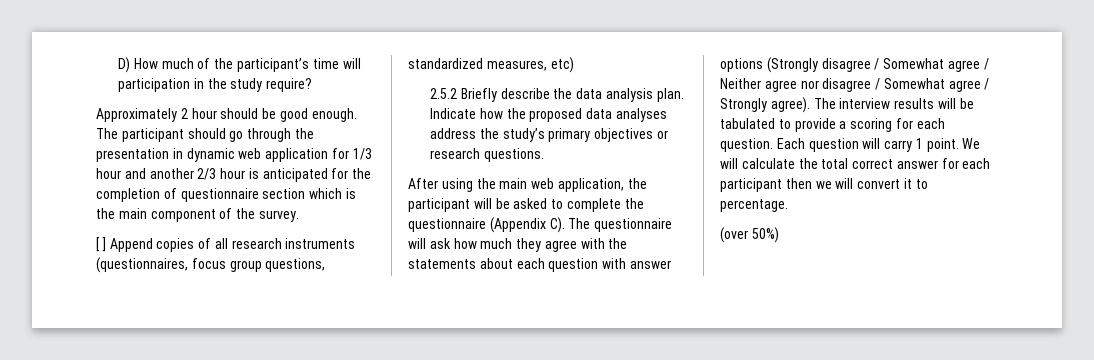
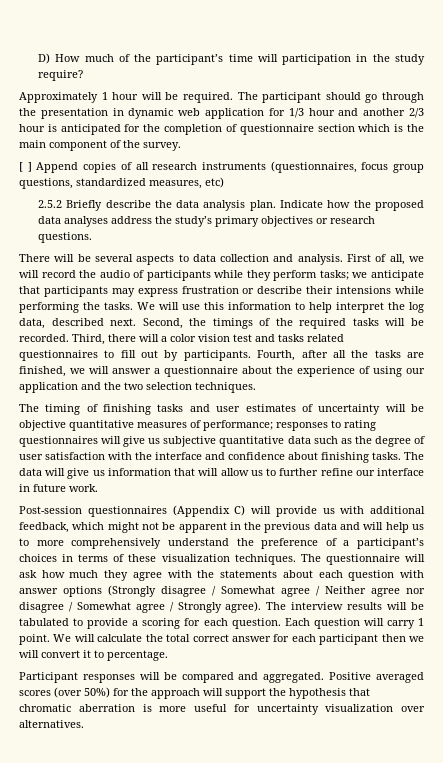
- Approximately 2 hour should be good enough.
+ Approximately 1 hour will be required.
- After using the main web application, the participant will be asked to complete the questionnaire (Appendix C). The questionnaire will ask how much they agree with the statements about each question with answer options (Strongly disagree / Somewhat agree / Neither agree nor disagree / Somewhat agree / Strongly agree).
+ There will be several aspects to data collection and analysis. First of all, we will record the audio of participants while they perform tasks; we anticipate that participants may express frustration or describe their intensions while performing the tasks. We will use this information to help interpret the log data, described next. Second, the timings of the required tasks will be recorded. Third, there will a color vision test and tasks related questionnaires to fill out by participants. Fourth, after all the tasks are finished, we will answer a questionnaire about the experience of using our application and the two selection techniques.
+ The timing of finishing tasks and user estimates of uncertainty will be objective quantitative measures of performance; responses to rating questionnaires will give us subjective quantitative data such as the degree of user satisfaction with the interface and confidence about finishing tasks. The data will give us information that will allow us to further refine our interface in future work.
+ Post-session questionnaires (Appendix C) will provide us with additional feedback, which might not be apparent in the previous data and will help us to more comprehensively understand the preference of a participant’s choices in terms of these visualization techniques. The questionnaire will ask how much they agree with the statements about each question with answer options (Strongly disagree / Somewhat agree / Neither agree nor disagree / Somewhat agree / Strongly agree).
- (over 50%)
+ Participant responses will be compared and aggregated. Positive averaged scores (over 50%) for the approach will support the hypothesis that chromatic aberration is more useful for uncertainty visualization over alternatives.

